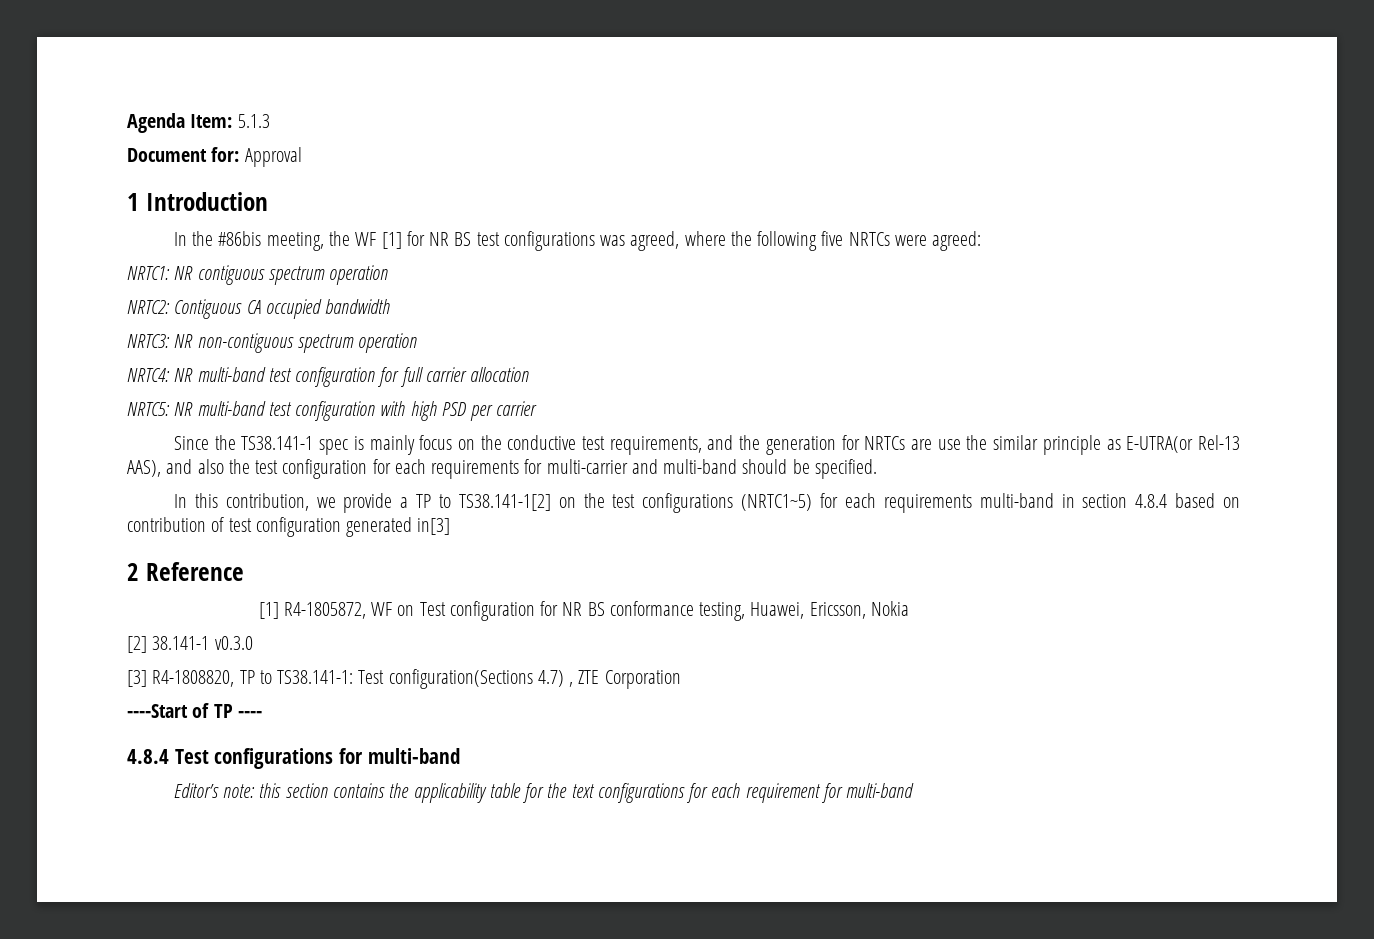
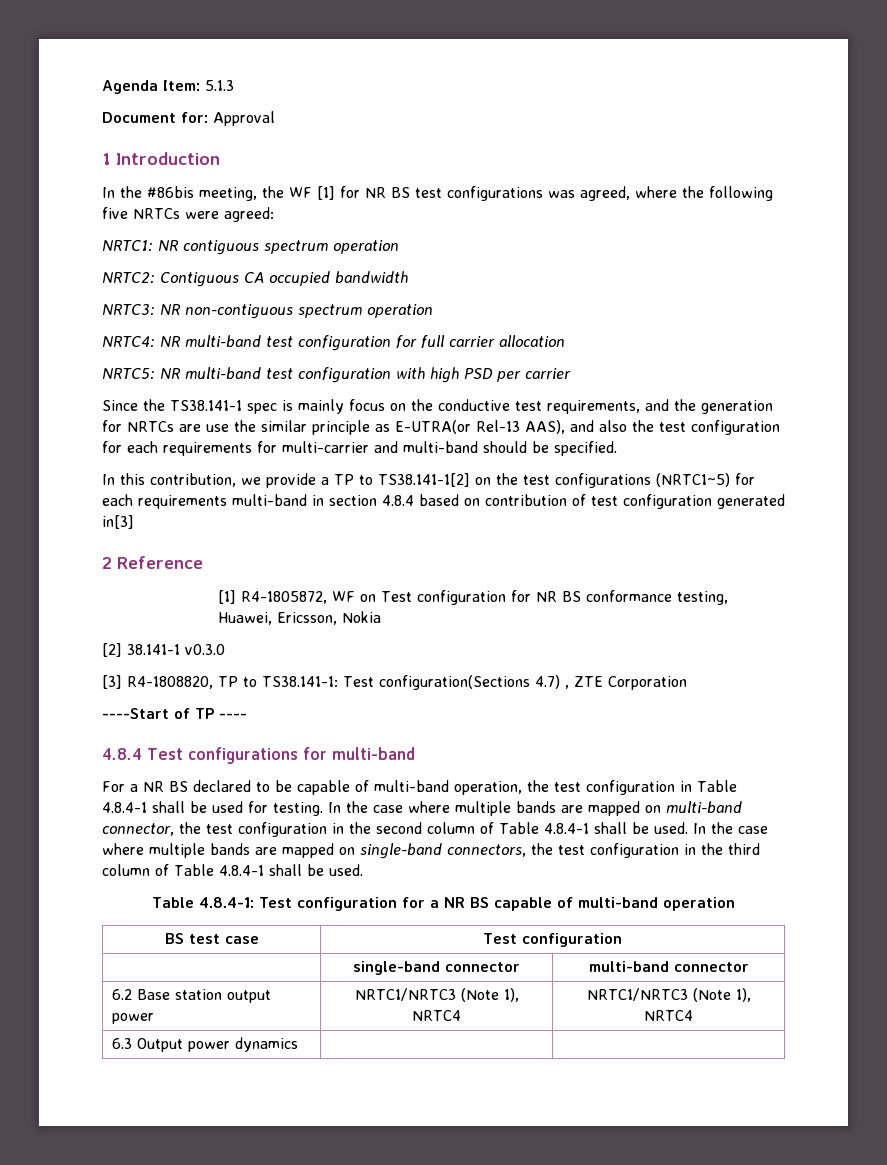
- Editor’s note: this section contains the applicability table for the text configurations for each requirement for multi-band
+ For a NR BS declared to be capable of multi-band operation, the test configuration in Table 4.8.4-1 shall be used for testing. In the case where multiple bands are mapped on multi-band connector, the test configuration in the second column of Table 4.8.4-1 shall be used. In the case where multiple bands are mapped on single-band connectors, the test configuration in the third column of Table 4.8.4-1 shall be used.
+ Table 4.8.4-1: Test configuration for a NR BS capable of multi-band operation
+ BS test case | Test configuration
+ | single-band connector | multi-band connector
+ 6.2 Base station output power | NRTC1/NRTC3 (Note 1), NRTC4 | NRTC1/NRTC3 (Note 1), NRTC4
+ 6.3 Output power dynamics | |

